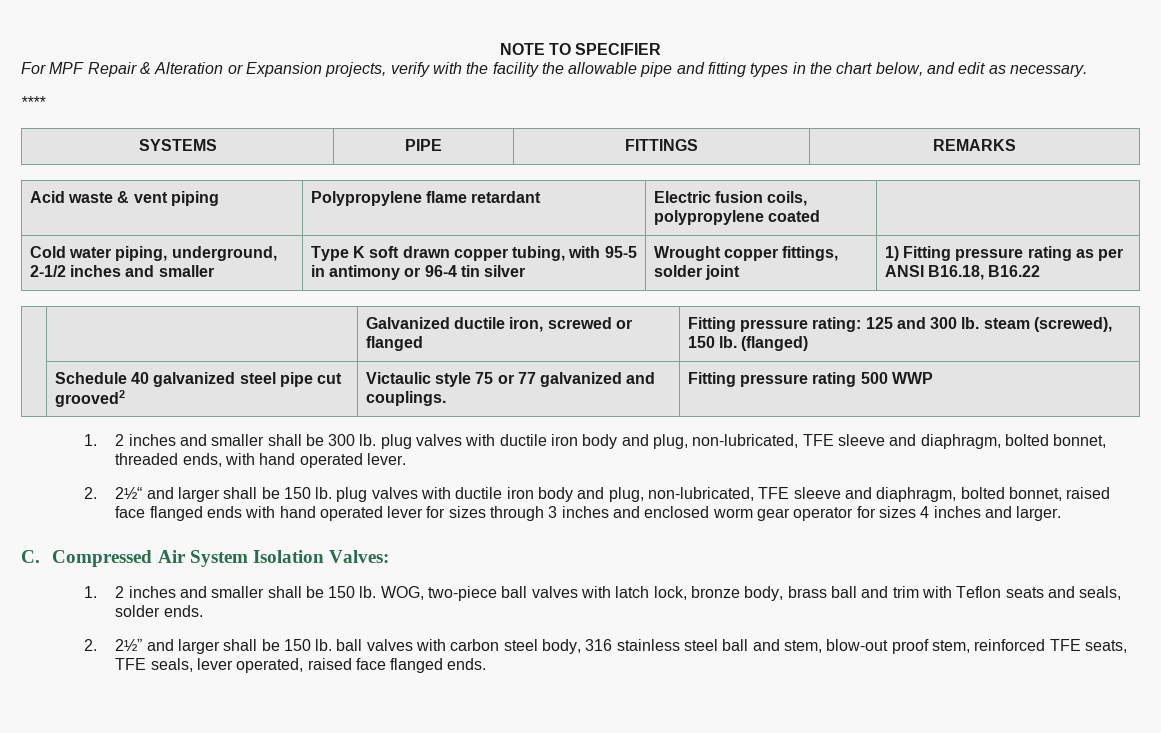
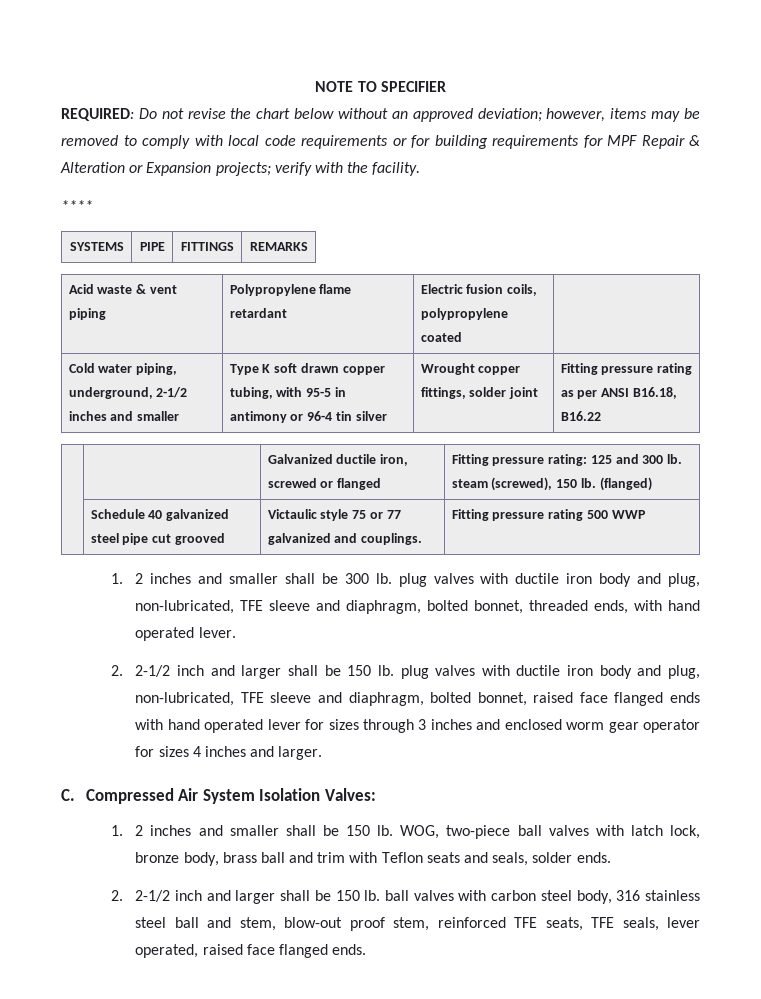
- For MPF Repair & Alteration or Expansion projects, verify with the facility the allowable pipe and fitting types in the chart below, and edit as necessary.
+ REQUIRED: Do not revise the chart below without an approved deviation; however, items may be removed to comply with local code requirements or for building requirements for MPF Repair & Alteration or Expansion projects; verify with the facility.
- Cold water piping, underground, 2-1/2 inches and smaller | Type K soft drawn copper tubing, with 95-5 in antimony or 96-4 tin silver | Wrought copper fittings, solder joint | 1) Fitting pressure rating as per ANSI B16.18, B16.22
+ Cold water piping, underground, 2-1/2 inches and smaller | Type K soft drawn copper tubing, with 95-5 in antimony or 96-4 tin silver | Wrought copper fittings, solder joint | Fitting pressure rating as per ANSI B16.18, B16.22
- | Schedule 40 galvanized steel pipe cut grooved2 | Victaulic style 75 or 77 galvanized and couplings. | Fitting pressure rating 500 WWP
+ | Schedule 40 galvanized steel pipe cut grooved | Victaulic style 75 or 77 galvanized and couplings. | Fitting pressure rating 500 WWP
- 2. 2½“ and larger shall be 150 lb. plug valves with ductile iron body and plug, non-lubricated, TFE sleeve and diaphragm, bolted bonnet, raised face flanged ends with hand operated lever for sizes through 3 inches and enclosed worm gear operator for sizes 4 inches and larger.
+ 2. 2-1/2 inch and larger shall be 150 lb. plug valves with ductile iron body and plug, non-lubricated, TFE sleeve and diaphragm, bolted bonnet, raised face flanged ends with hand operated lever for sizes through 3 inches and enclosed worm gear operator for sizes 4 inches and larger.
- 2. 2½” and larger shall be 150 lb. ball valves with carbon steel body, 316 stainless steel ball and stem, blow-out proof stem, reinforced TFE seats, TFE seals, lever operated, raised face flanged ends.
+ 2. 2-1/2 inch and larger shall be 150 lb. ball valves with carbon steel body, 316 stainless steel ball and stem, blow-out proof stem, reinforced TFE seats, TFE seals, lever operated, raised face flanged ends.

